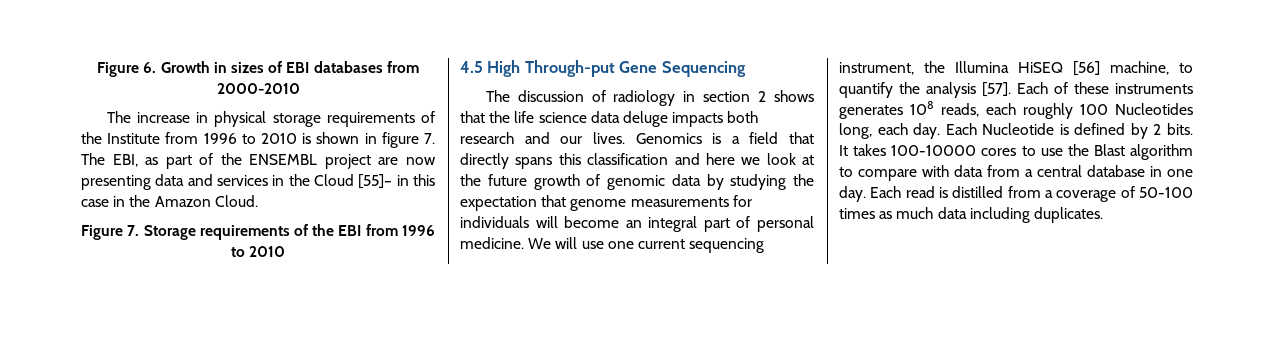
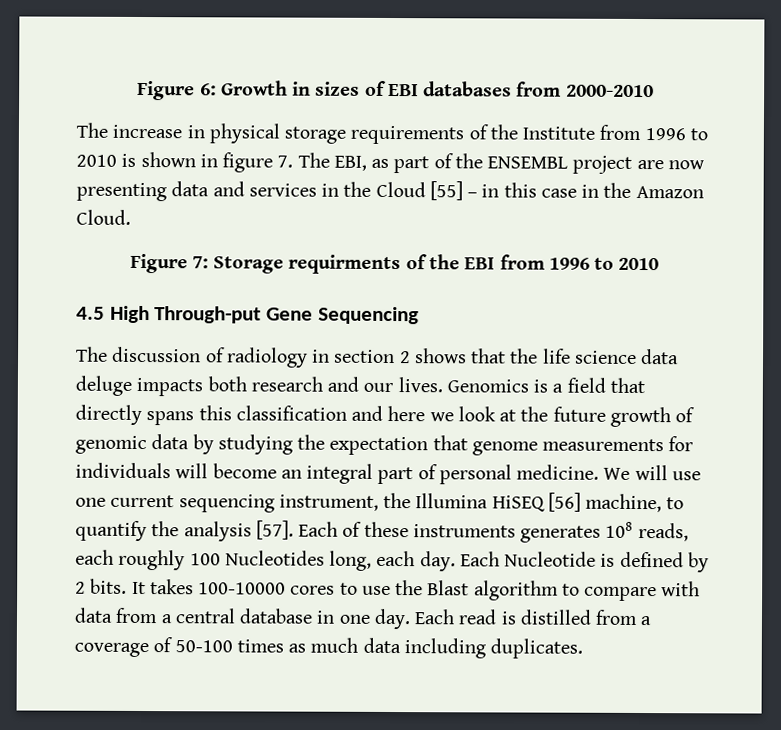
- Figure 6. Growth in sizes of EBI databases from 2000-2010
+ Figure 6: Growth in sizes of EBI databases from 2000-2010
- The increase in physical storage requirements of the Institute from 1996 to 2010 is shown in figure 7. The EBI, as part of the ENSEMBL project are now presenting data and services in the Cloud [55]– in this case in the Amazon Cloud.
+ The increase in physical storage requirements of the Institute from 1996 to 2010 is shown in figure 7. The EBI, as part of the ENSEMBL project are now presenting data and services in the Cloud [55] – in this case in the Amazon Cloud.
- Figure 7. Storage requirements of the EBI from 1996 to 2010
+ Figure 7: Storage requirments of the EBI from 1996 to 2010

